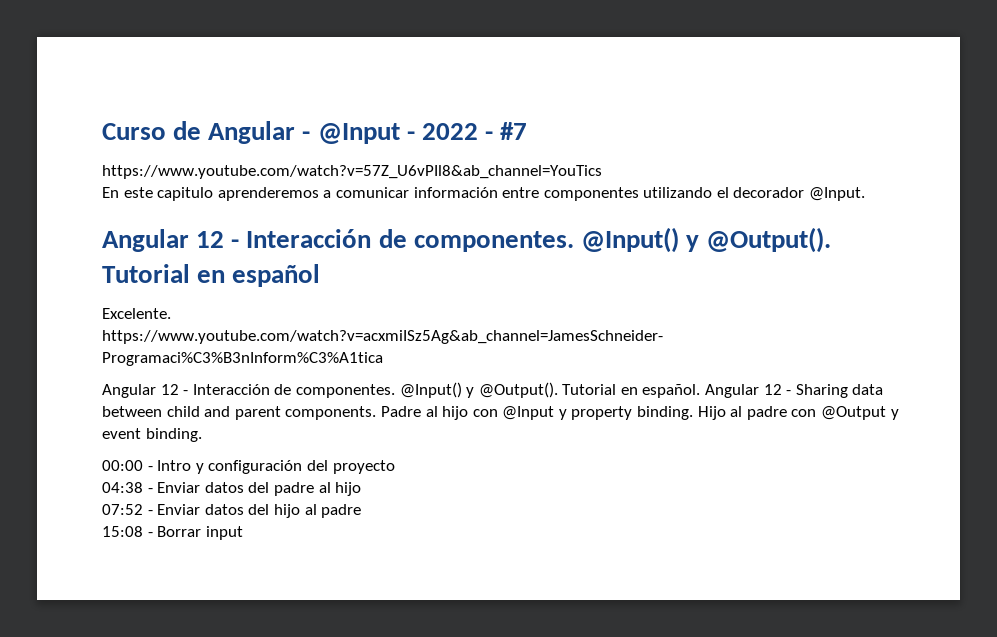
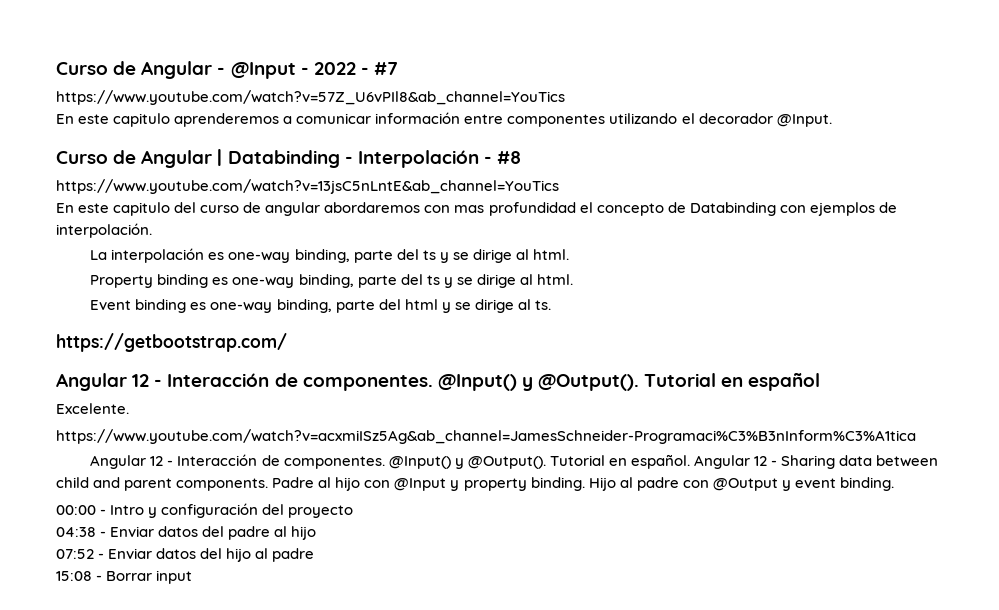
+ Curso de Angular | Databinding - Interpolación - #8
+ https://www.youtube.com/watch?v=13jsC5nLntE&ab_channel=YouTics
+ En este capitulo del curso de angular abordaremos con mas profundidad el concepto de Databinding con ejemplos de interpolación.
+ La interpolación es one-way binding, parte del ts y se dirige al html.
+ Property binding es one-way binding, parte del ts y se dirige al html.
+ Event binding es one-way binding, parte del html y se dirige al ts.
+ https://getbootstrap.com/

